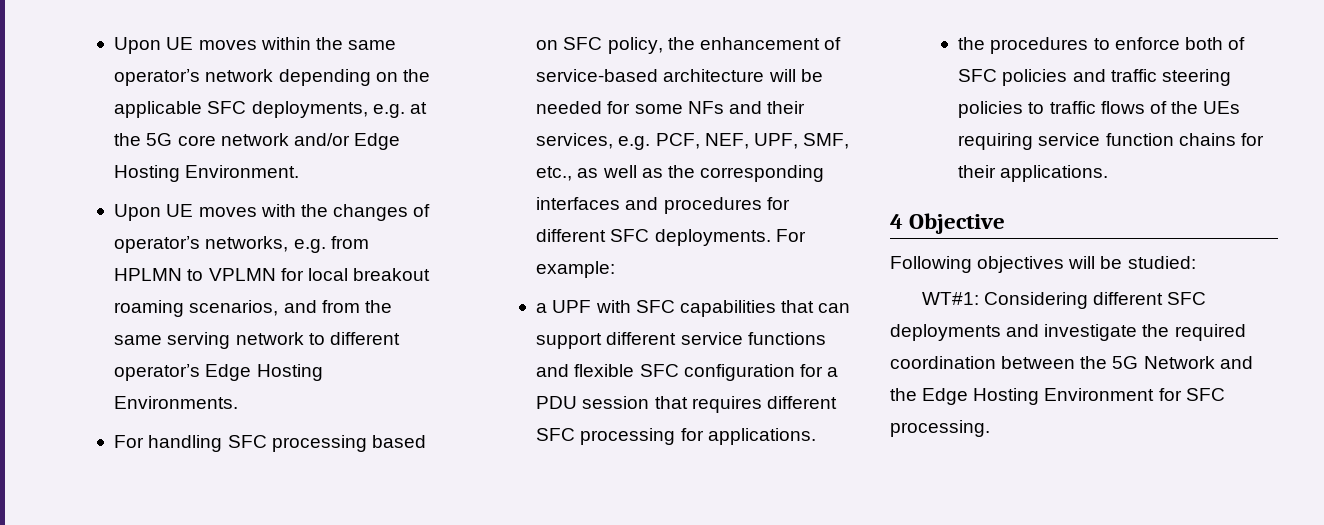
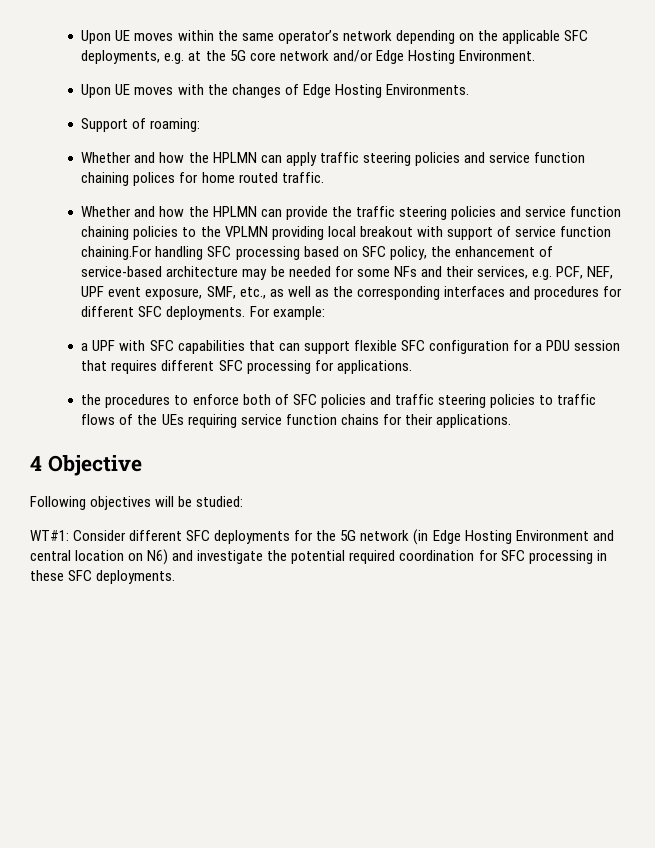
- Upon UE moves with the changes of operator’s networks, e.g. from HPLMN to VPLMN for local breakout roaming scenarios, and from the same serving network to different operator’s Edge Hosting Environments.
- For handling SFC processing based on SFC policy, the enhancement of service-based architecture will be needed for some NFs and their services, e.g. PCF, NEF, UPF, SMF, etc., as well as the corresponding interfaces and procedures for different SFC deployments.
+ Upon UE moves with the changes of Edge Hosting Environments.
+ Support of roaming:
+ Whether and how the HPLMN can apply traffic steering policies and service function chaining polices for home routed traffic.
+ Whether and how the HPLMN can provide the traffic steering policies and service function chaining policies to the VPLMN providing local breakout with support of service function chaining.For handling SFC processing based on SFC policy, the enhancement of service-based architecture may be needed for some NFs and their services, e.g. PCF, NEF, UPF event exposure, SMF, etc., as well as the corresponding interfaces and procedures for different SFC deployments.
- a UPF with SFC capabilities that can support different service functions and flexible SFC configuration for a PDU session that requires different SFC processing for applications.
+ a UPF with SFC capabilities that can support flexible SFC configuration for a PDU session that requires different SFC processing for applications.
- WT#1: Considering different SFC deployments and investigate the required coordination between the 5G Network and the Edge Hosting Environment for SFC processing.
+ WT#1: Consider different SFC deployments for the 5G network (in Edge Hosting Environment and central location on N6) and investigate the potential required coordination for SFC processing in these SFC deployments.

